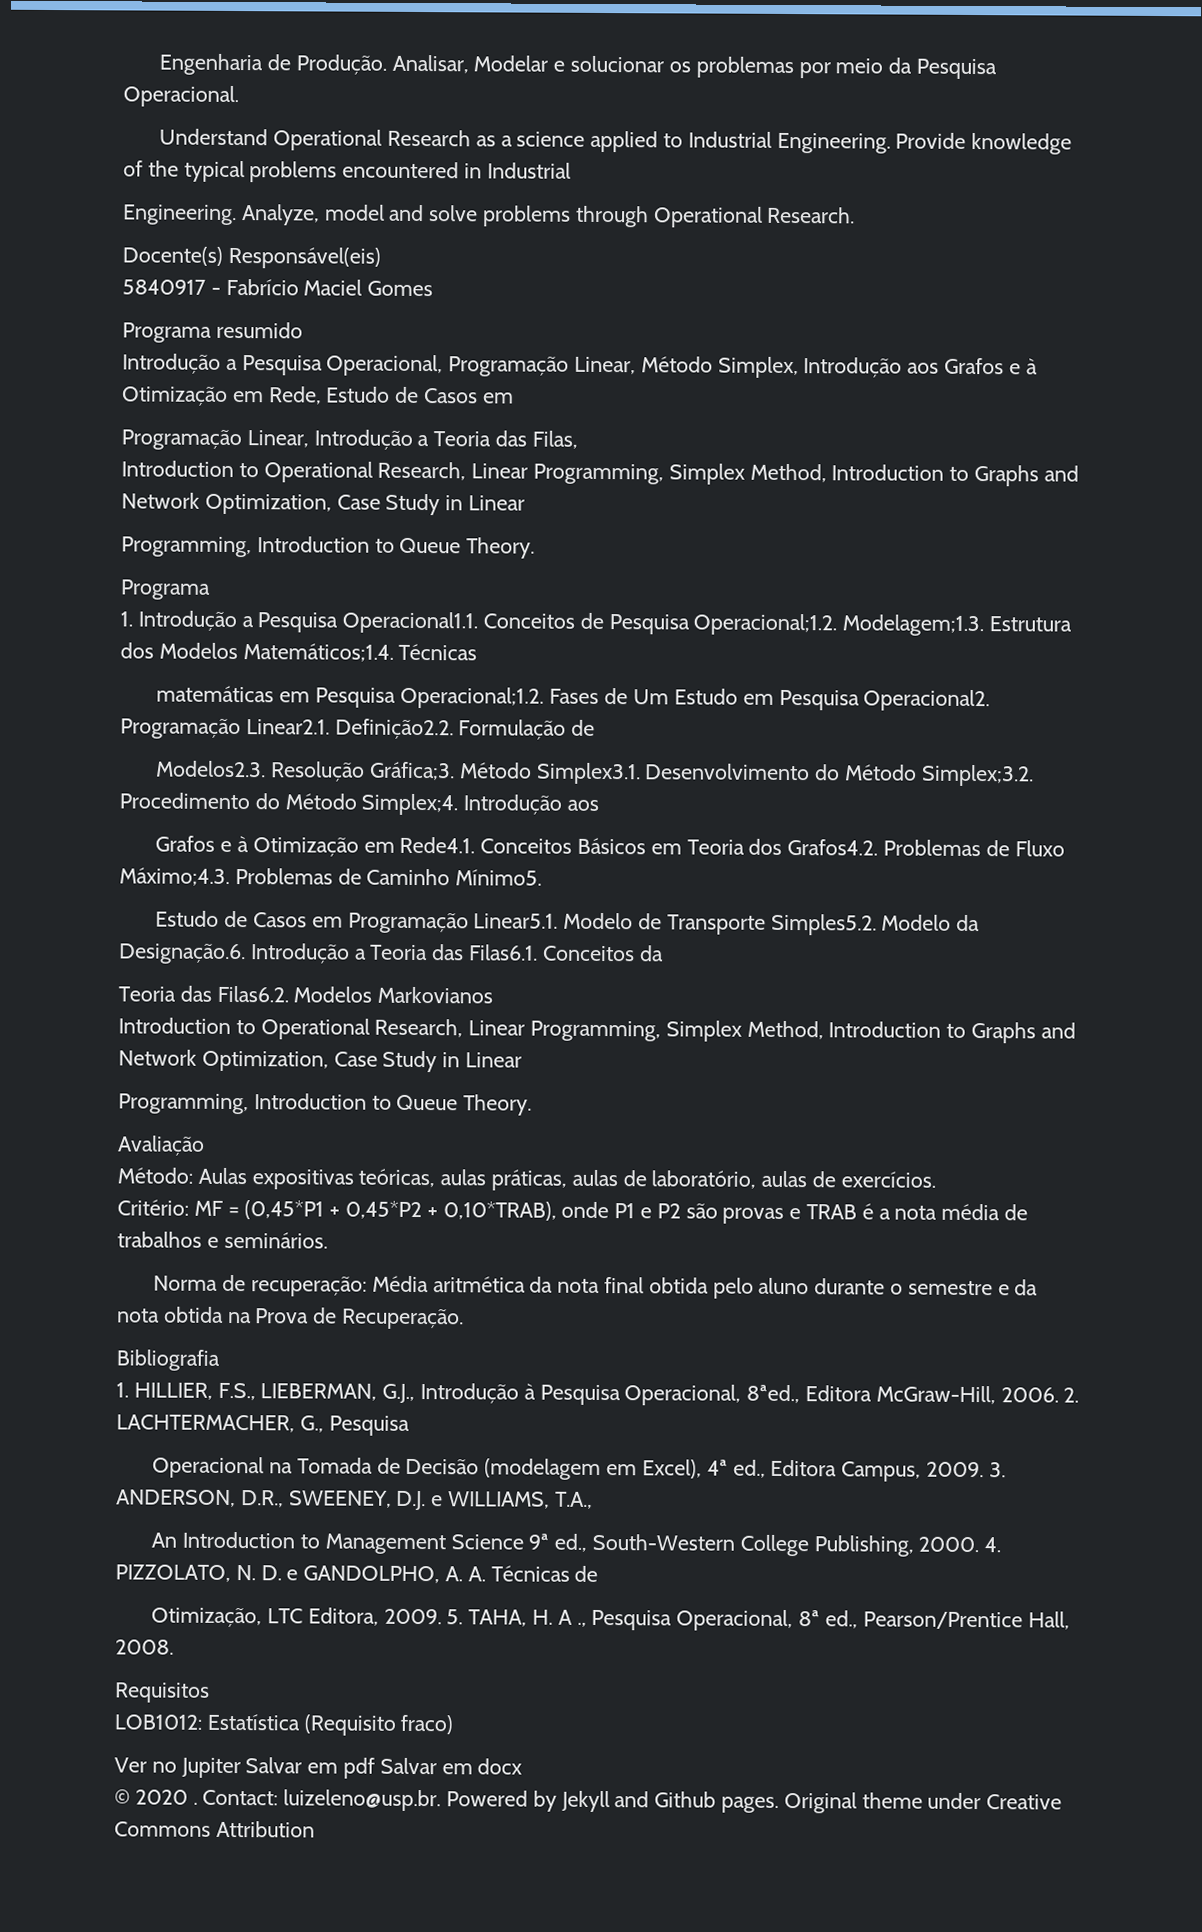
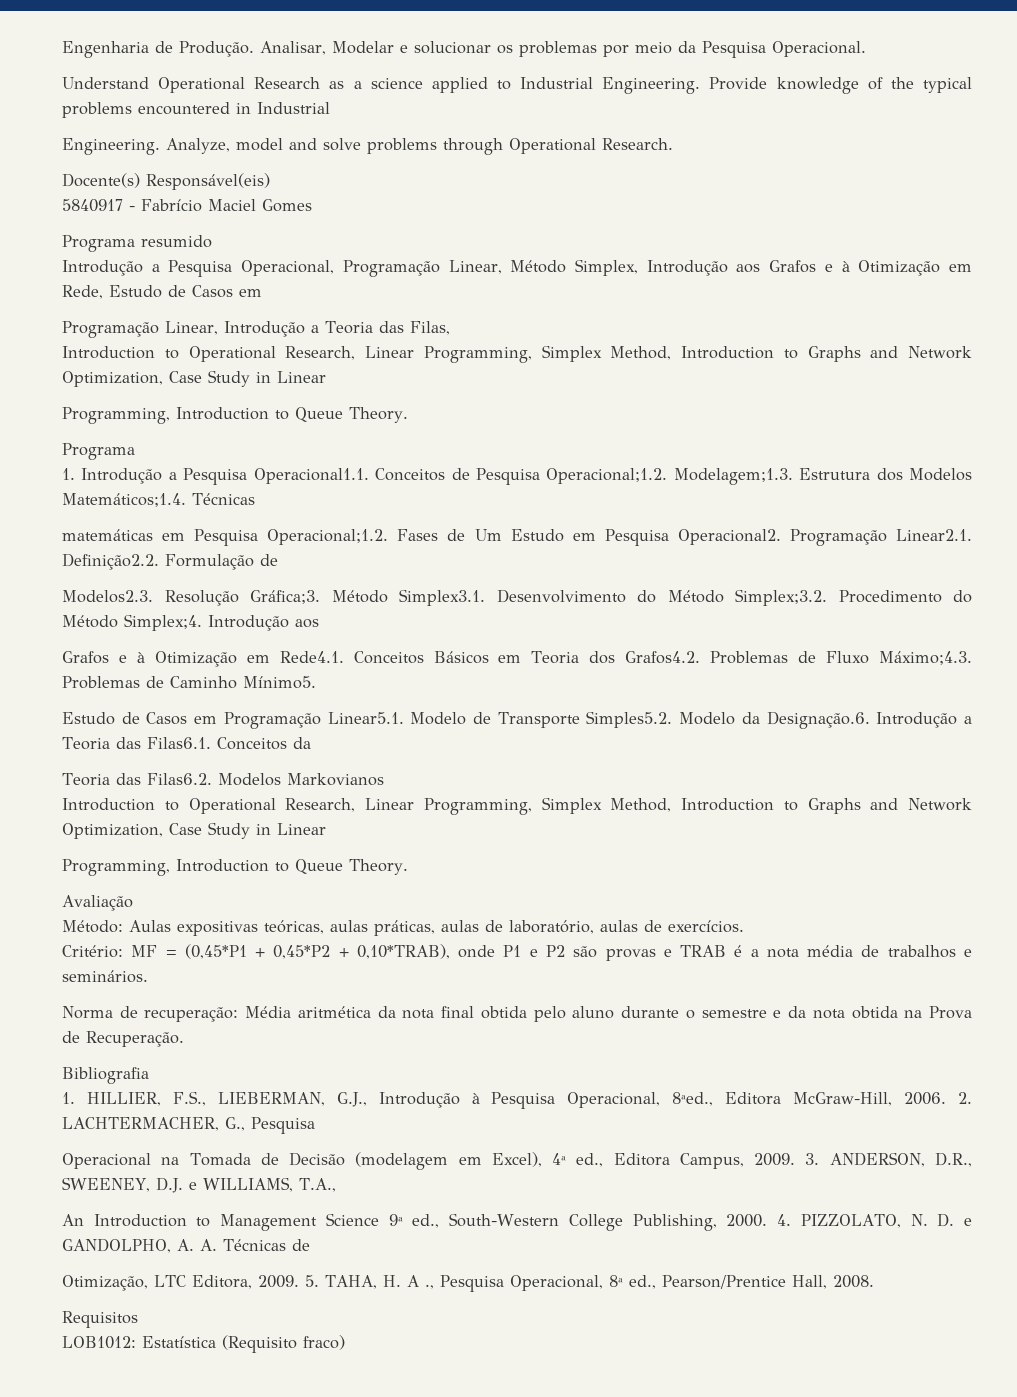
- Ver no Jupiter Salvar em pdf Salvar em docx
- © 2020 . Contact: luizeleno@usp.br. Powered by Jekyll and Github pages. Original theme under Creative Commons Attribution

